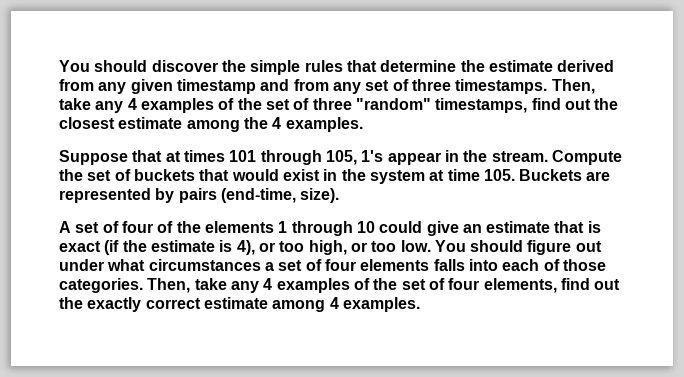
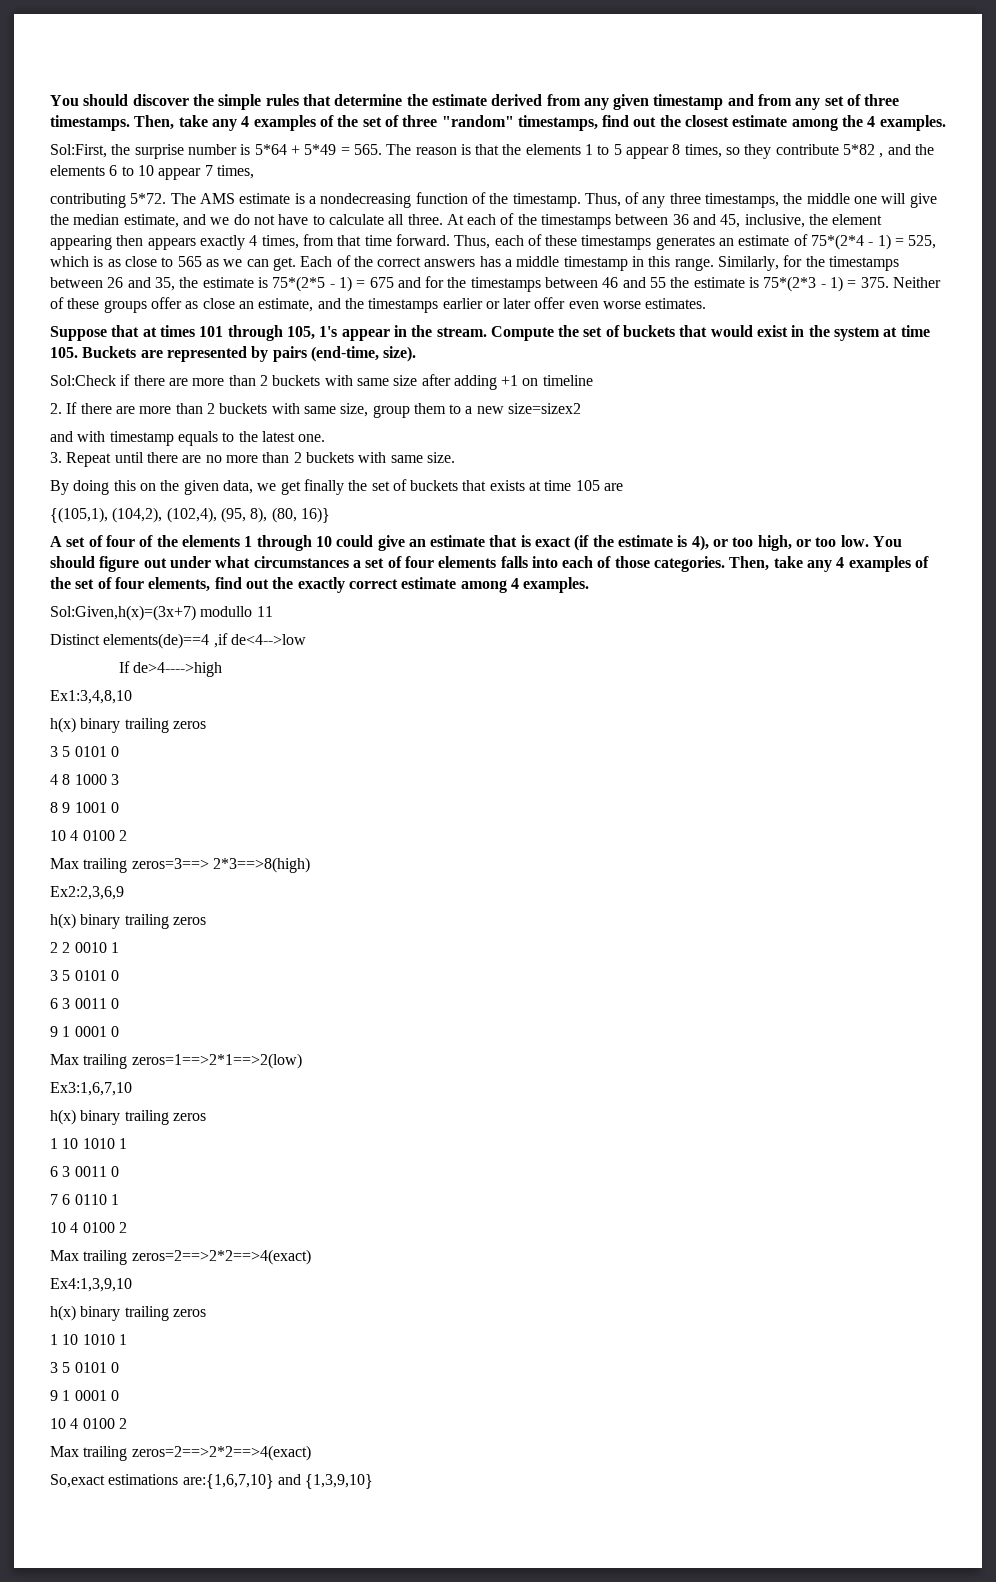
+ Sol:First, the surprise number is 5*64 + 5*49 = 565. The reason is that the elements 1 to 5 appear 8 times, so they contribute 5*82 , and the elements 6 to 10 appear 7 times,
+ contributing 5*72. The AMS estimate is a nondecreasing function of the timestamp. Thus, of any three timestamps, the middle one will give the median estimate, and we do not have to calculate all three. At each of the timestamps between 36 and 45, inclusive, the element appearing then appears exactly 4 times, from that time forward. Thus, each of these timestamps generates an estimate of 75*(2*4 - 1) = 525, which is as close to 565 as we can get. Each of the correct answers has a middle timestamp in this range. Similarly, for the timestamps between 26 and 35, the estimate is 75*(2*5 - 1) = 675 and for the timestamps between 46 and 55 the estimate is 75*(2*3 - 1) = 375. Neither of these groups offer as close an estimate, and the timestamps earlier or later offer even worse estimates.
+ Sol:Check if there are more than 2 buckets with same size after adding +1 on timeline
+ 2. If there are more than 2 buckets with same size, group them to a new size=sizex2
+ and with timestamp equals to the latest one.
+ 3. Repeat until there are no more than 2 buckets with same size.
+ By doing this on the given data, we get finally the set of buckets that exists at time 105 are
+ {(105,1), (104,2), (102,4), (95, 8), (80, 16)}
+ Sol:Given,h(x)=(3x+7) modullo 11
+ Distinct elements(de)==4 ,if de<4-->low
+ If de>4---->high
+ Ex1:3,4,8,10
+ h(x) binary trailing zeros
+ 3 5 0101 0
+ 4 8 1000 3
+ 8 9 1001 0
+ 10 4 0100 2
+ Max trailing zeros=3==> 2*3==>8(high)
+ Ex2:2,3,6,9
+ h(x) binary trailing zeros
+ 2 2 0010 1
+ 3 5 0101 0
+ 6 3 0011 0
+ 9 1 0001 0
+ Max trailing zeros=1==>2*1==>2(low)
+ Ex3:1,6,7,10
+ h(x) binary trailing zeros
+ 1 10 1010 1
+ 6 3 0011 0
+ 7 6 0110 1
+ 10 4 0100 2
+ Max trailing zeros=2==>2*2==>4(exact)
+ Ex4:1,3,9,10
+ h(x) binary trailing zeros
+ 1 10 1010 1
+ 3 5 0101 0
+ 9 1 0001 0
+ 10 4 0100 2
+ Max trailing zeros=2==>2*2==>4(exact)
+ So,exact estimations are:{1,6,7,10} and {1,3,9,10}

